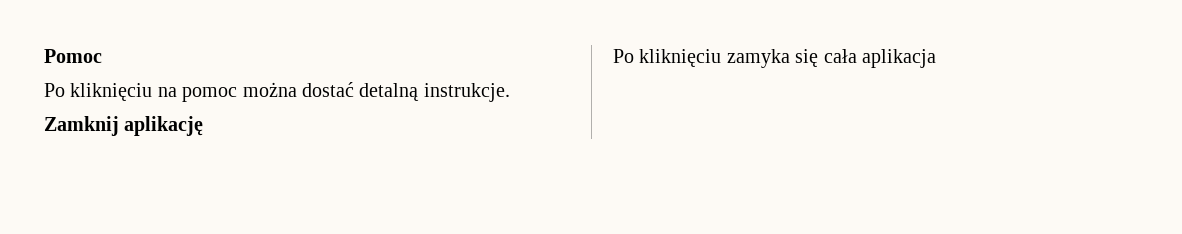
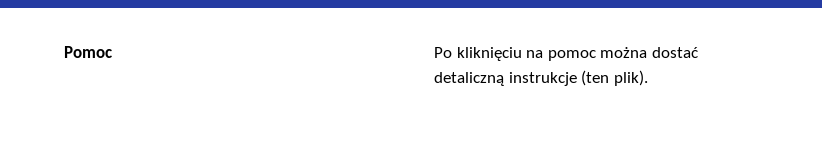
- Po kliknięciu na pomoc można dostać detalną instrukcje.
- Zamknij aplikację
- Po kliknięciu zamyka się cała aplikacja
+ Po kliknięciu na pomoc można dostać detaliczną instrukcje (ten plik).

